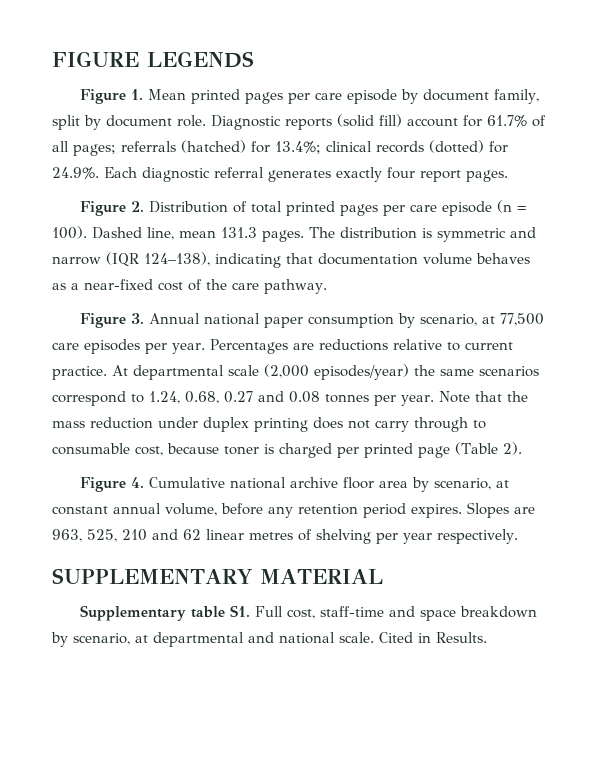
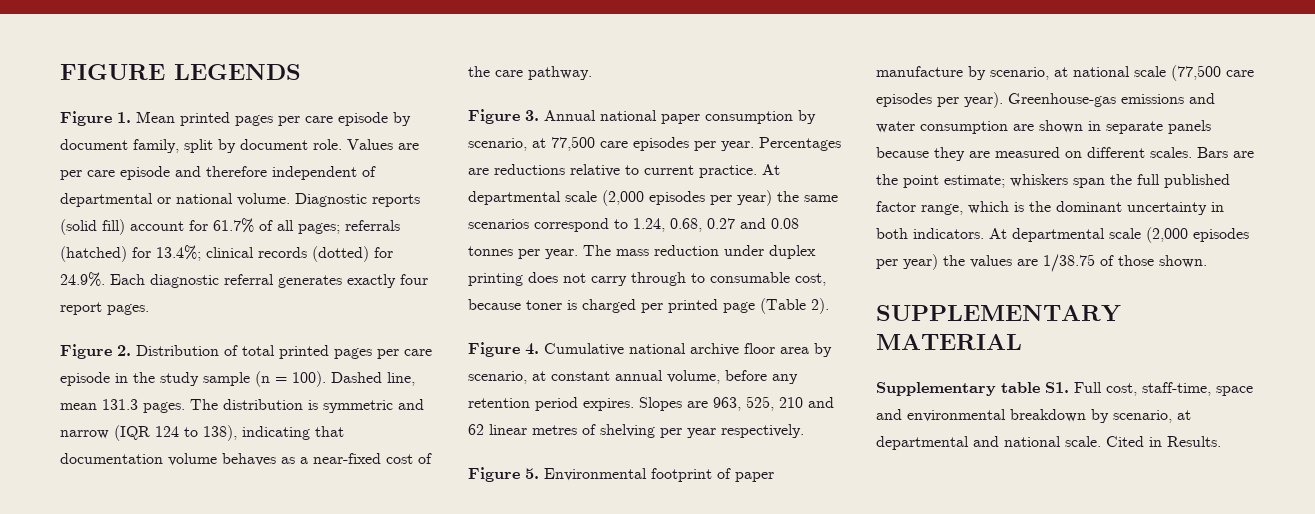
+ Values are per care episode and therefore independent of departmental or national volume.
- Figure 2. Distribution of total printed pages per care episode (n = 100).
+ Figure 2. Distribution of total printed pages per care episode in the study sample (n = 100).
- The distribution is symmetric and narrow (IQR 124–138), indicating that documentation volume behaves as a near-fixed cost of the care pathway.
+ The distribution is symmetric and narrow (IQR 124 to 138), indicating that documentation volume behaves as a near-fixed cost of the care pathway.
- At departmental scale (2,000 episodes/year) the same scenarios correspond to 1.24, 0.68, 0.27 and 0.08 tonnes per year.
+ At departmental scale (2,000 episodes per year) the same scenarios correspond to 1.24, 0.68, 0.27 and 0.08 tonnes per year.
- Note that the mass reduction under duplex printing does not carry through to consumable cost, because toner is charged per printed page (Table 2).
+ The mass reduction under duplex printing does not carry through to consumable cost, because toner is charged per printed page (Table 2).
+ Figure 5. Environmental footprint of paper manufacture by scenario, at national scale (77,500 care episodes per year). Greenhouse-gas emissions and water consumption are shown in separate panels because they are measured on different scales. Bars are the point estimate; whiskers span the full published factor range, which is the dominant uncertainty in both indicators. At departmental scale (2,000 episodes per year) the values are 1/38.75 of those shown.
- Supplementary table S1. Full cost, staff-time and space breakdown by scenario, at departmental and national scale.
+ Supplementary table S1. Full cost, staff-time, space and environmental breakdown by scenario, at departmental and national scale.

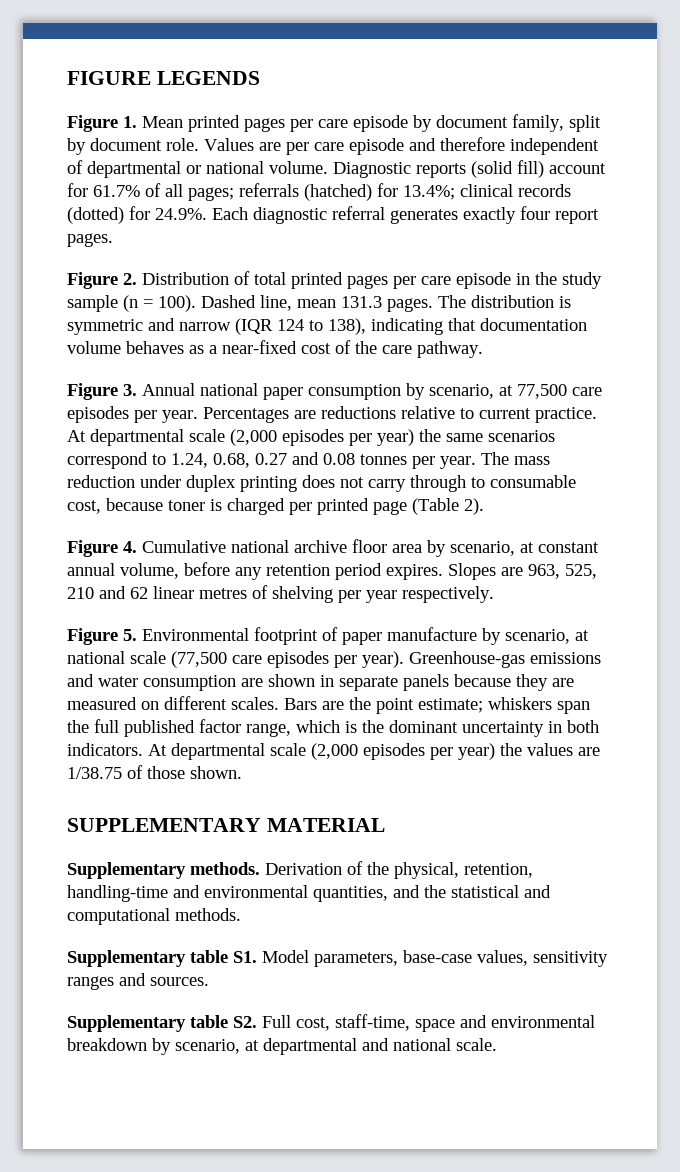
- Supplementary table S1. Full cost, staff-time, space and environmental breakdown by scenario, at departmental and national scale. Cited in Results.
+ Supplementary methods. Derivation of the physical, retention, handling-time and environmental quantities, and the statistical and computational methods.
+ Supplementary table S1. Model parameters, base-case values, sensitivity ranges and sources.
+ Supplementary table S2. Full cost, staff-time, space and environmental breakdown by scenario, at departmental and national scale.

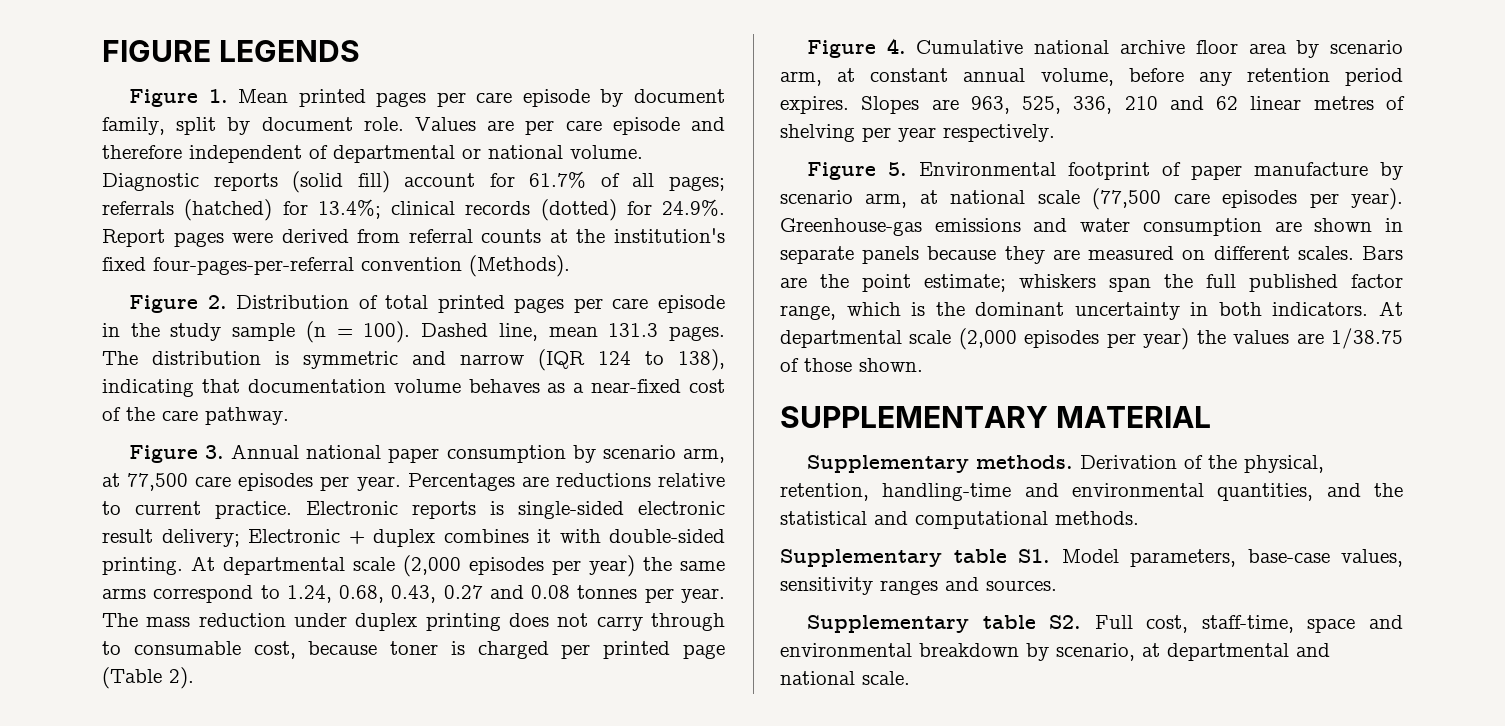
- Diagnostic reports (solid fill) account for 61.7% of all pages; referrals (hatched) for 13.4%; clinical records (dotted) for 24.9%. Each diagnostic referral generates exactly four report pages.
+ Diagnostic reports (solid fill) account for 61.7% of all pages; referrals (hatched) for 13.4%; clinical records (dotted) for 24.9%. Report pages were derived from referral counts at the institution's fixed four-pages-per-referral convention (Methods).
- Figure 3. Annual national paper consumption by scenario, at 77,500 care episodes per year.
+ Figure 3. Annual national paper consumption by scenario arm, at 77,500 care episodes per year.
+ Electronic reports is single-sided electronic result delivery; Electronic + duplex combines it with double-sided printing.
- At departmental scale (2,000 episodes per year) the same scenarios correspond to 1.24, 0.68, 0.27 and 0.08 tonnes per year.
+ At departmental scale (2,000 episodes per year) the same arms correspond to 1.24, 0.68, 0.43, 0.27 and 0.08 tonnes per year.
- Figure 4. Cumulative national archive floor area by scenario, at constant annual volume, before any retention period expires.
+ Figure 4. Cumulative national archive floor area by scenario arm, at constant annual volume, before any retention period expires.
- Slopes are 963, 525, 210 and 62 linear metres of shelving per year respectively.
+ Slopes are 963, 525, 336, 210 and 62 linear metres of shelving per year respectively.
- Figure 5. Environmental footprint of paper manufacture by scenario, at national scale (77,500 care episodes per year).
+ Figure 5. Environmental footprint of paper manufacture by scenario arm, at national scale (77,500 care episodes per year).

